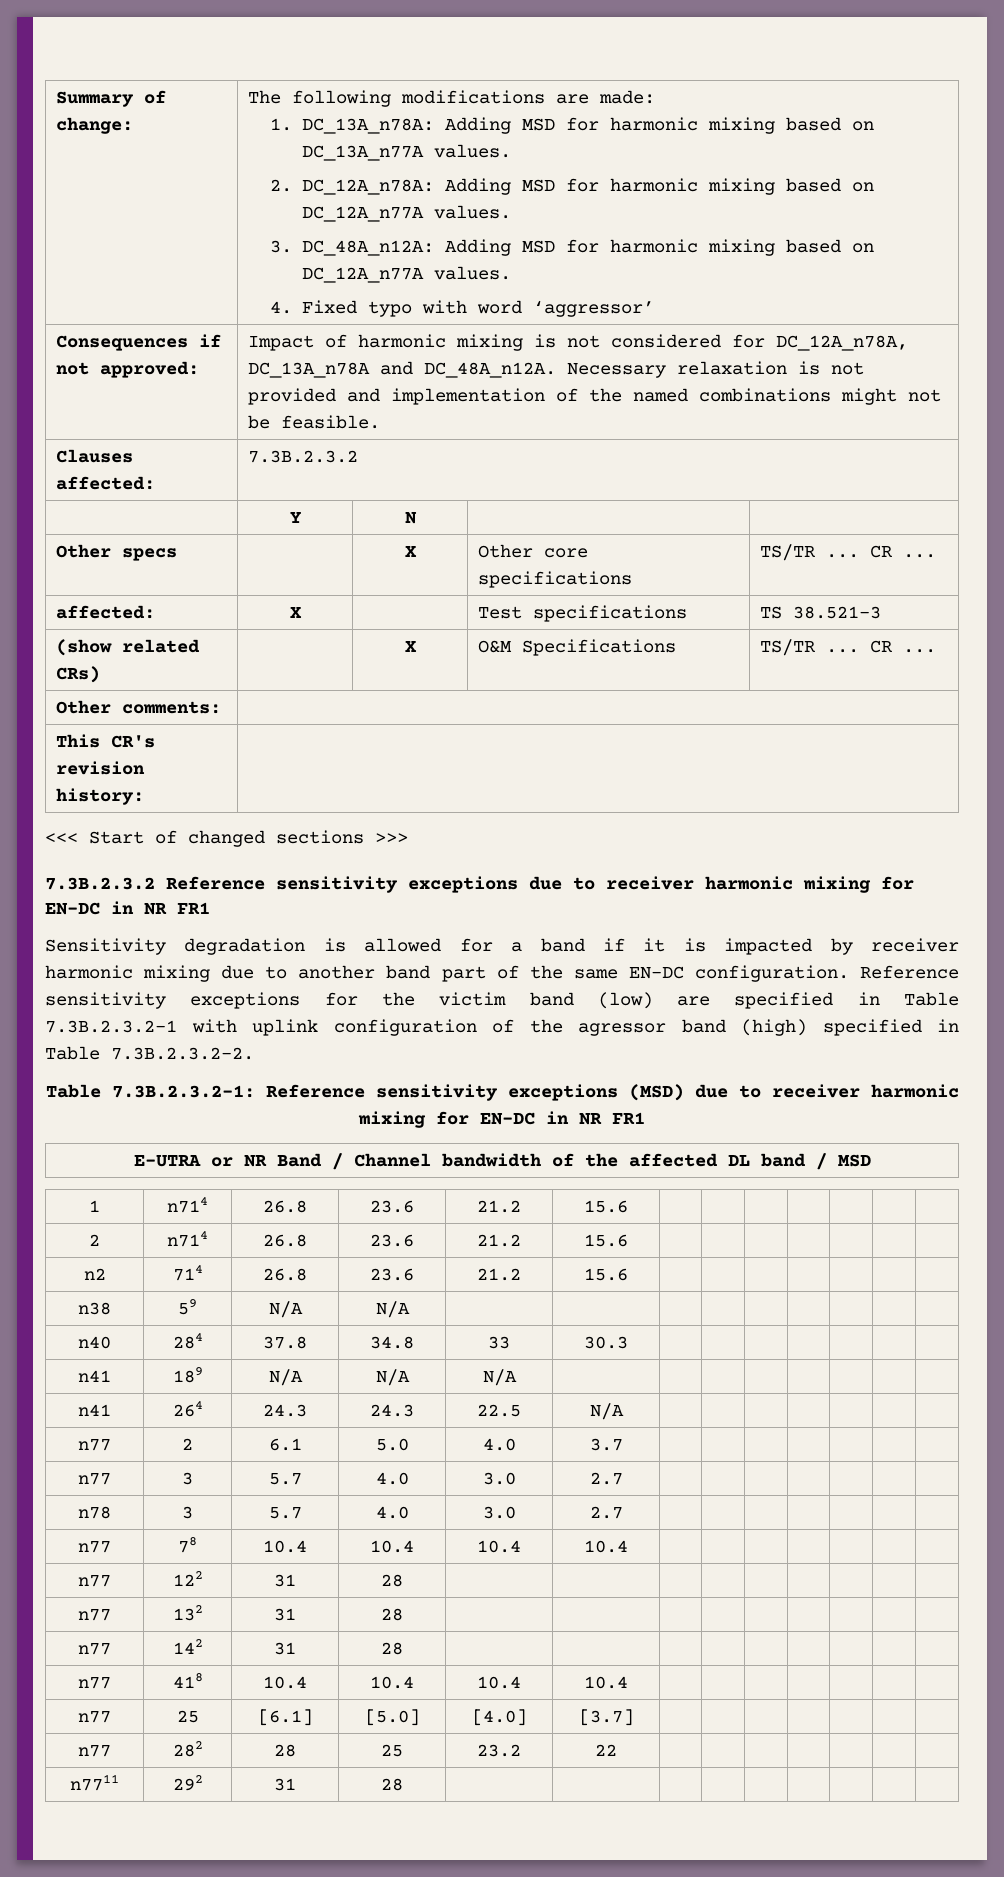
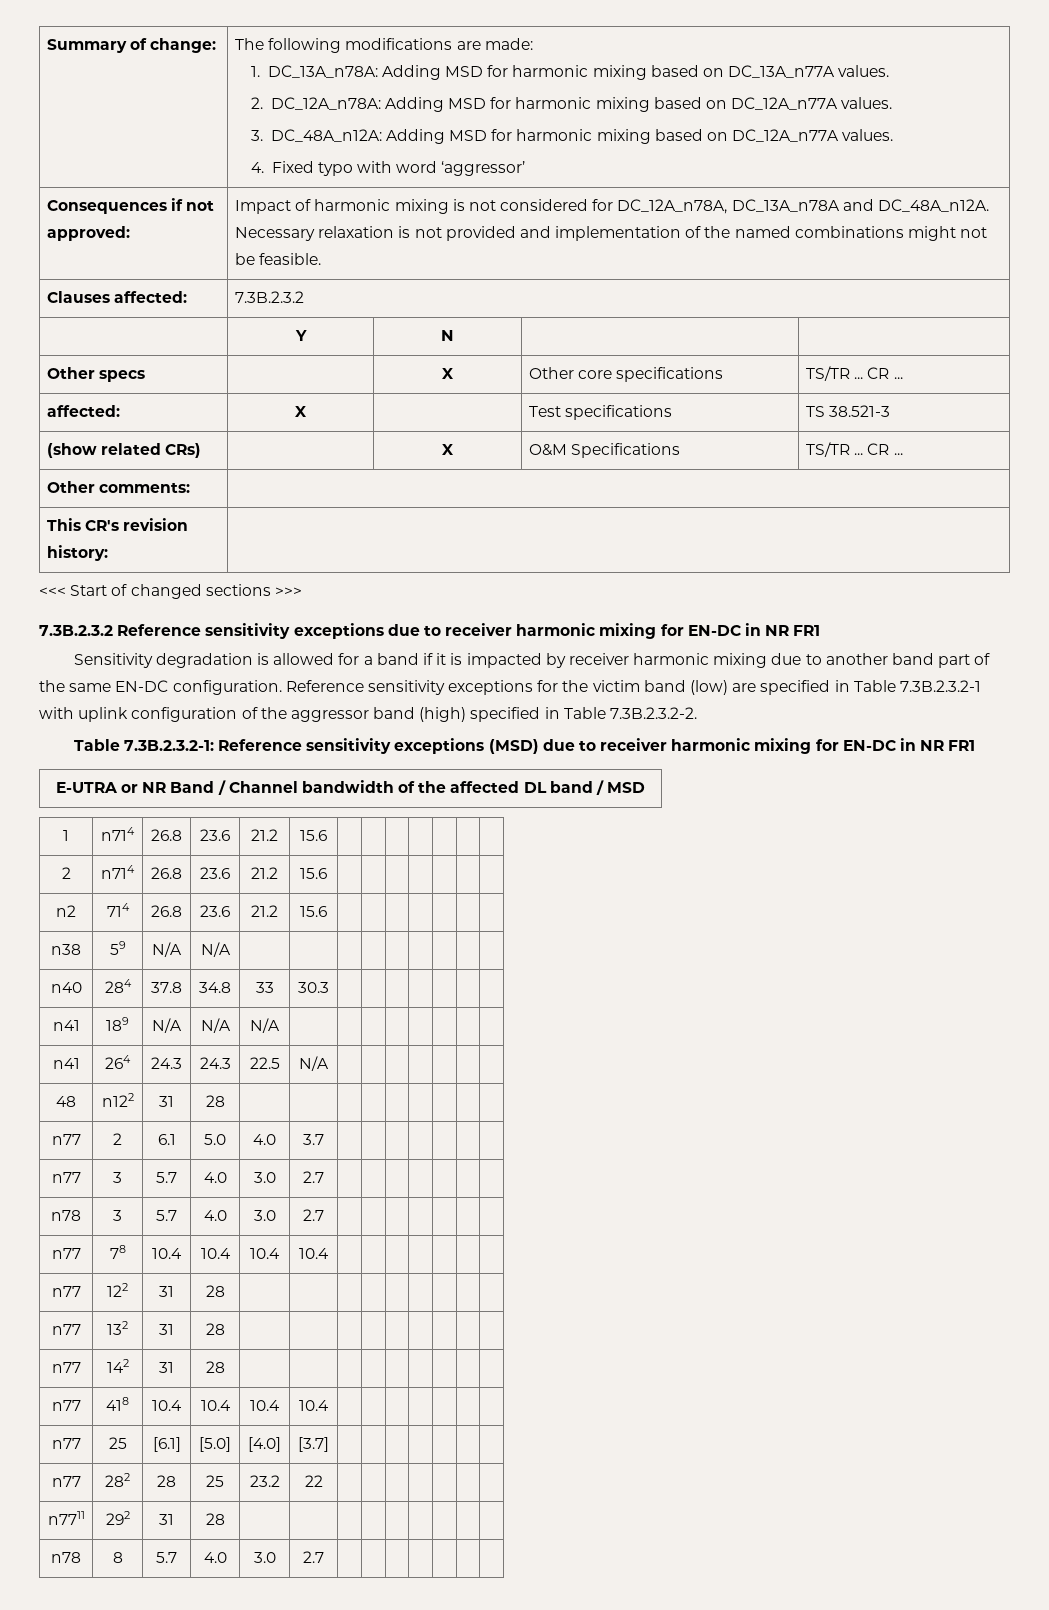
- Reference sensitivity exceptions for the victim band (low) are specified in Table 7.3B.2.3.2-1 with uplink configuration of the agressor band (high) specified in Table 7.3B.2.3.2-2.
+ Reference sensitivity exceptions for the victim band (low) are specified in Table 7.3B.2.3.2-1 with uplink configuration of the aggressor band (high) specified in Table 7.3B.2.3.2-2.
+ 48 | n122 | 31 | 28 | | | | | | | | |
+ n78 | 8 | 5.7 | 4.0 | 3.0 | 2.7 | | | | | | |

